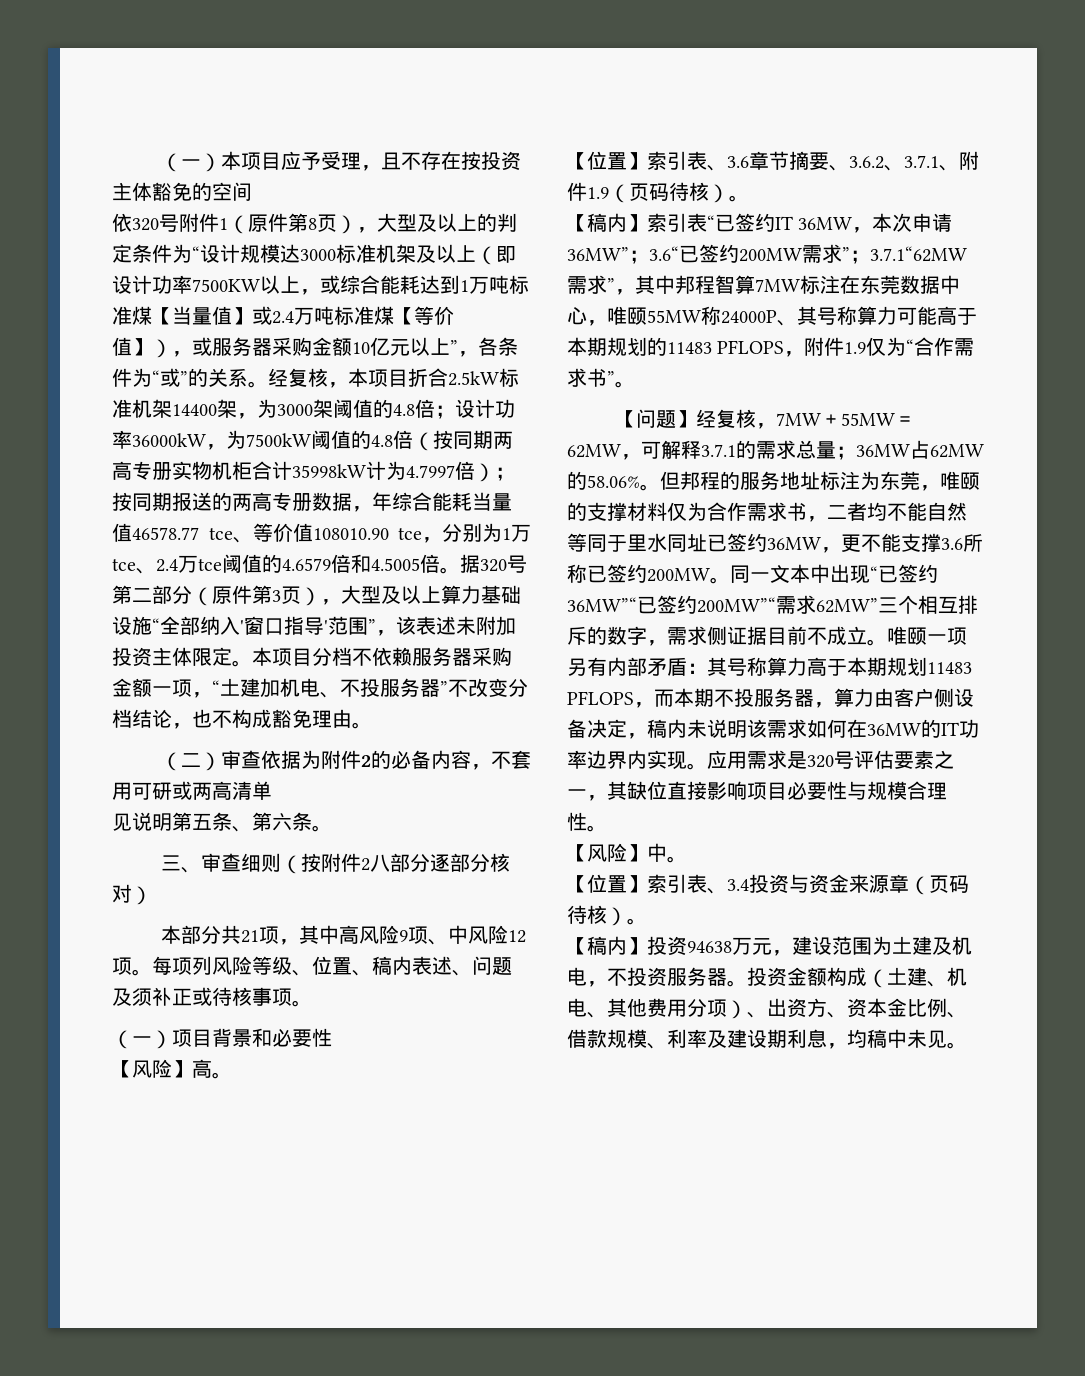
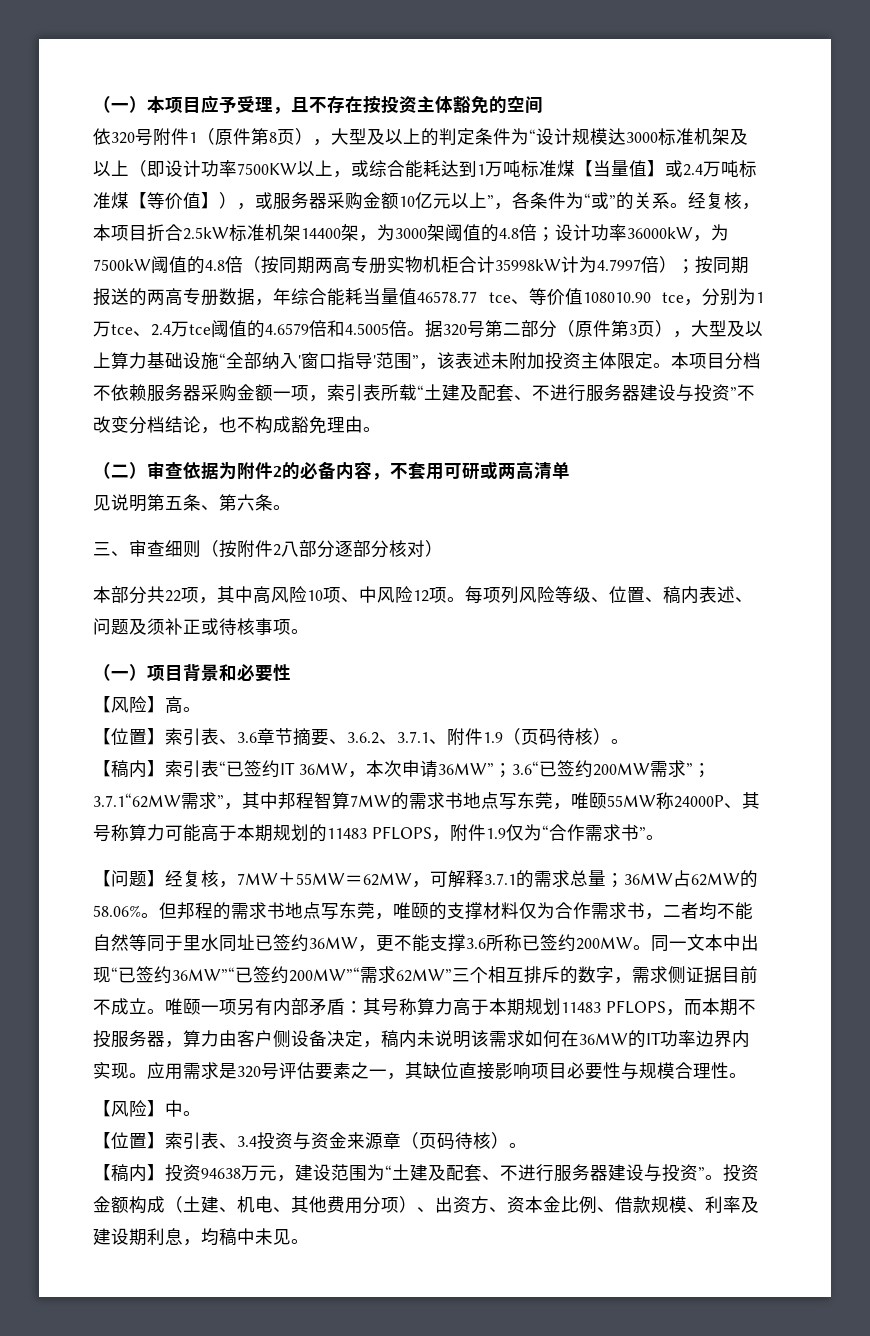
- 本项目分档不依赖服务器采购金额一项，“土建加机电、不投服务器”不改变分档结论，也不构成豁免理由。
+ 本项目分档不依赖服务器采购金额一项，索引表所载“土建及配套、不进行服务器建设与投资”不改变分档结论，也不构成豁免理由。
- 本部分共21项，其中高风险9项、中风险12项。
+ 本部分共22项，其中高风险10项、中风险12项。
- 【稿内】索引表“已签约IT 36MW，本次申请36MW”；3.6“已签约200MW需求”；3.7.1“62MW需求”，其中邦程智算7MW标注在东莞数据中心，唯颐55MW称24000P、其号称算力可能高于本期规划的11483 PFLOPS，附件1.9仅为“合作需求书”。
+ 【稿内】索引表“已签约IT 36MW，本次申请36MW”；3.6“已签约200MW需求”；3.7.1“62MW需求”，其中邦程智算7MW的需求书地点写东莞，唯颐55MW称24000P、其号称算力可能高于本期规划的11483 PFLOPS，附件1.9仅为“合作需求书”。
- 但邦程的服务地址标注为东莞，唯颐的支撑材料仅为合作需求书，二者均不能自然等同于里水同址已签约36MW，更不能支撑3.6所称已签约200MW。
+ 但邦程的需求书地点写东莞，唯颐的支撑材料仅为合作需求书，二者均不能自然等同于里水同址已签约36MW，更不能支撑3.6所称已签约200MW。
- 【稿内】投资94638万元，建设范围为土建及机电，不投资服务器。
+ 【稿内】投资94638万元，建设范围为“土建及配套、不进行服务器建设与投资”。

